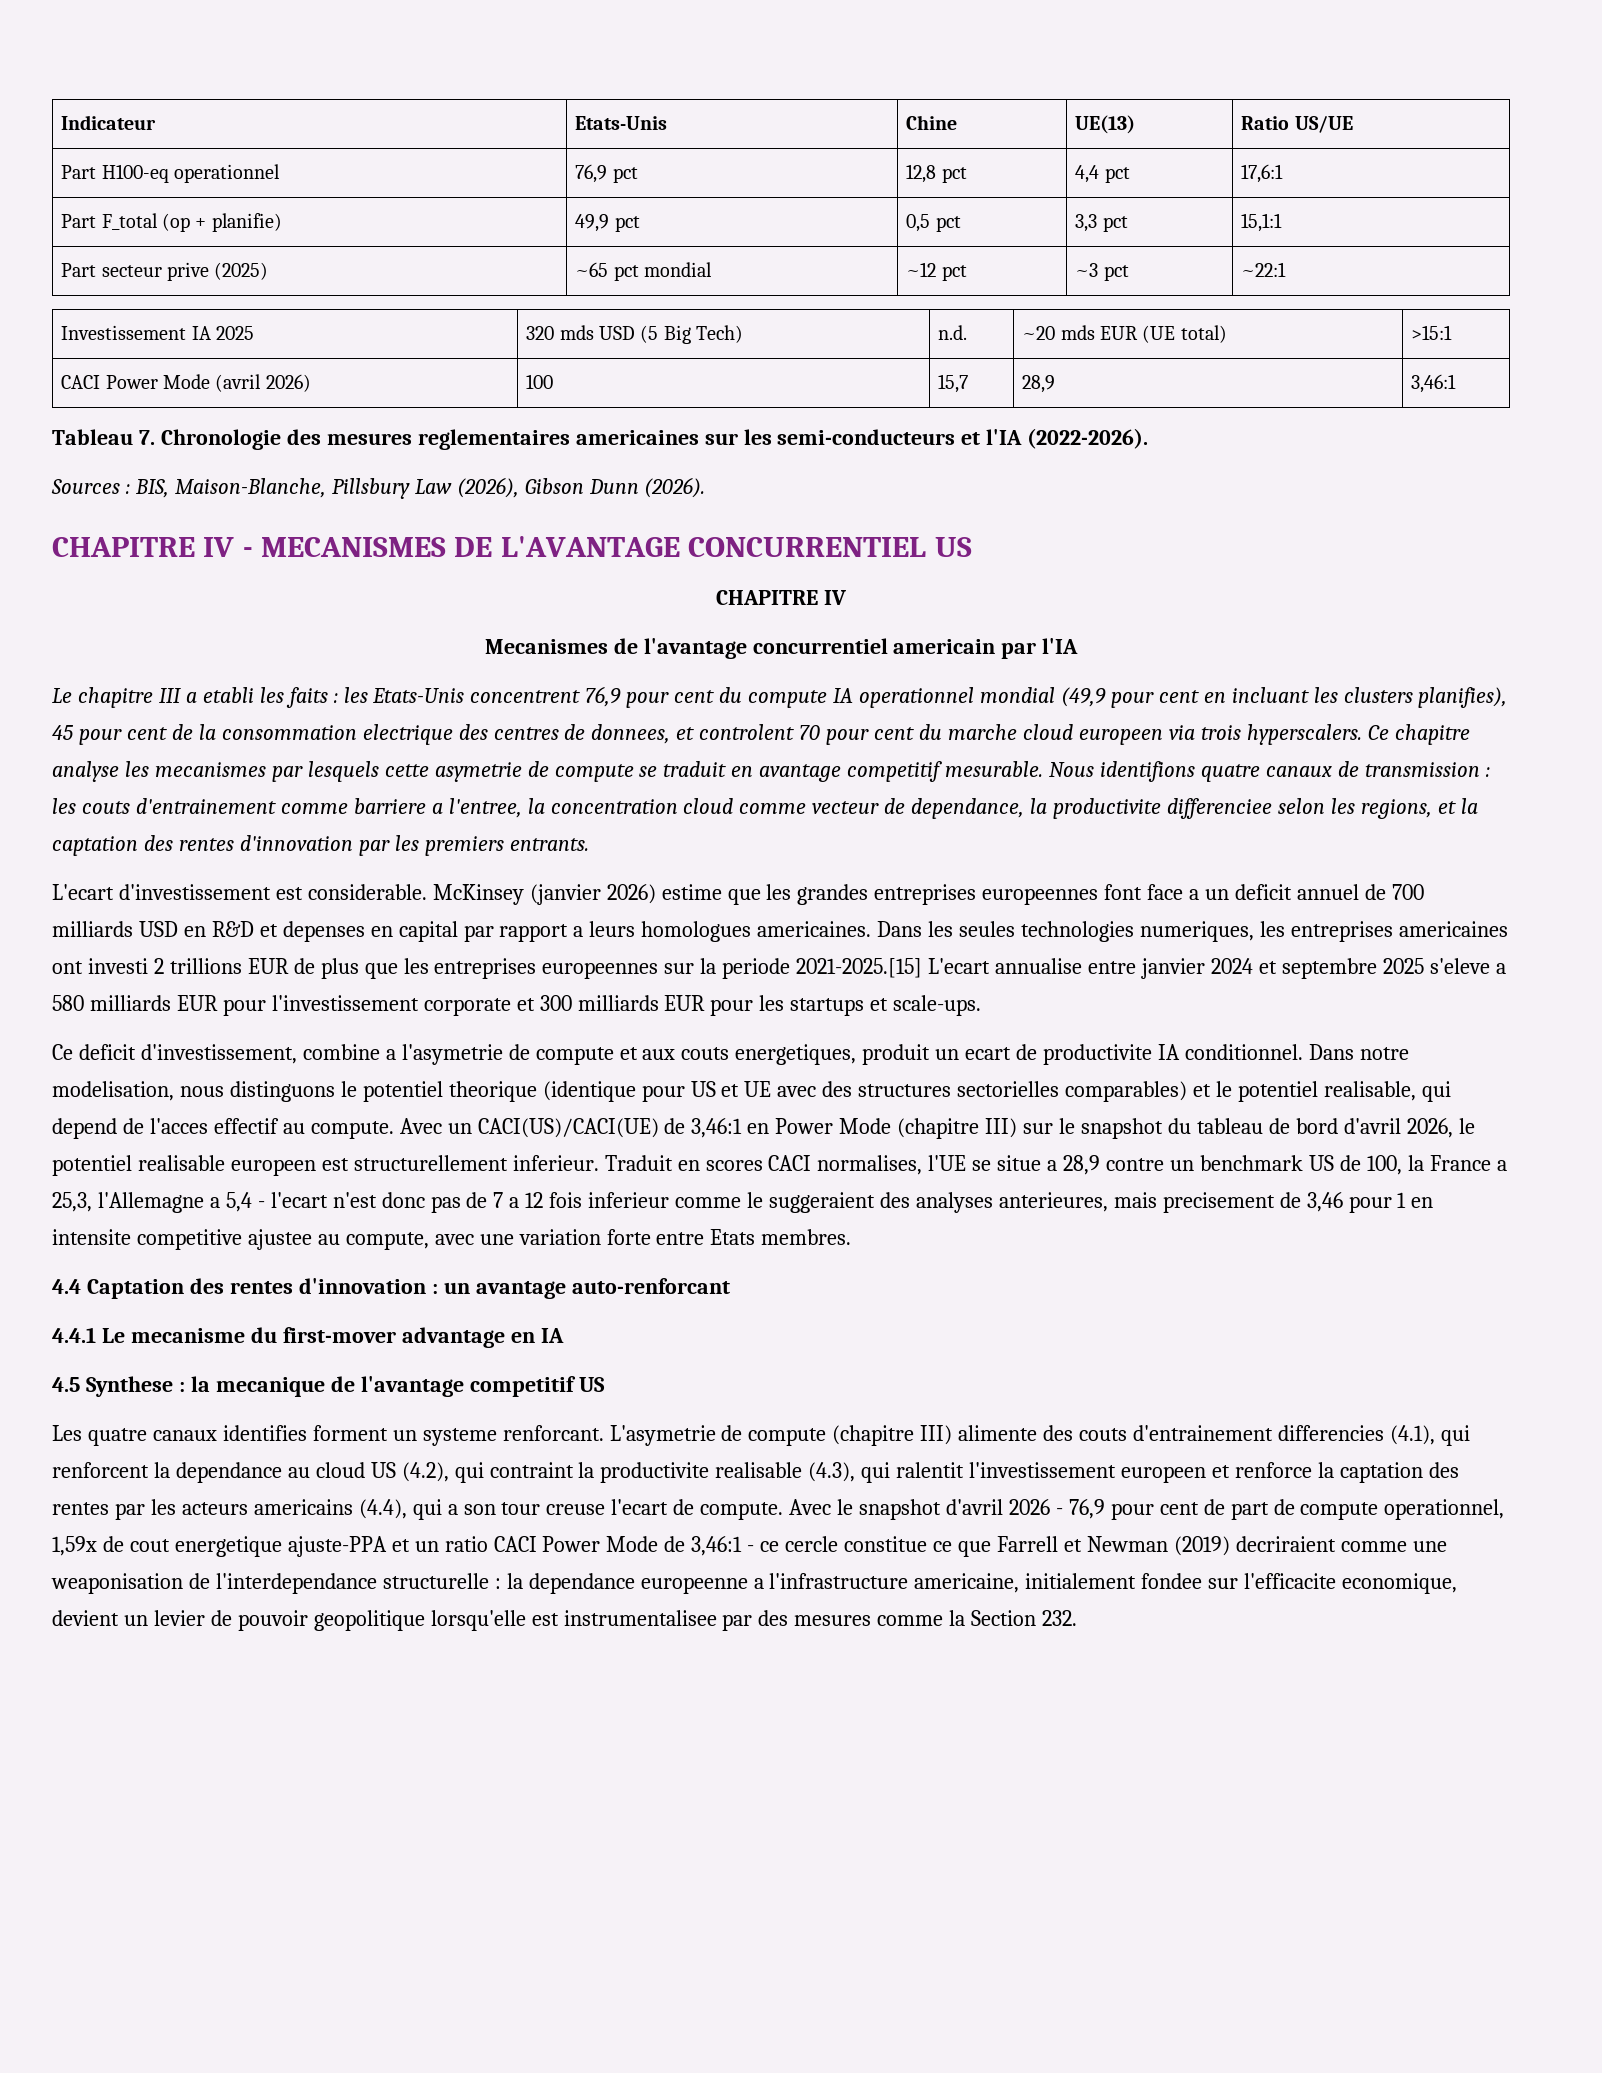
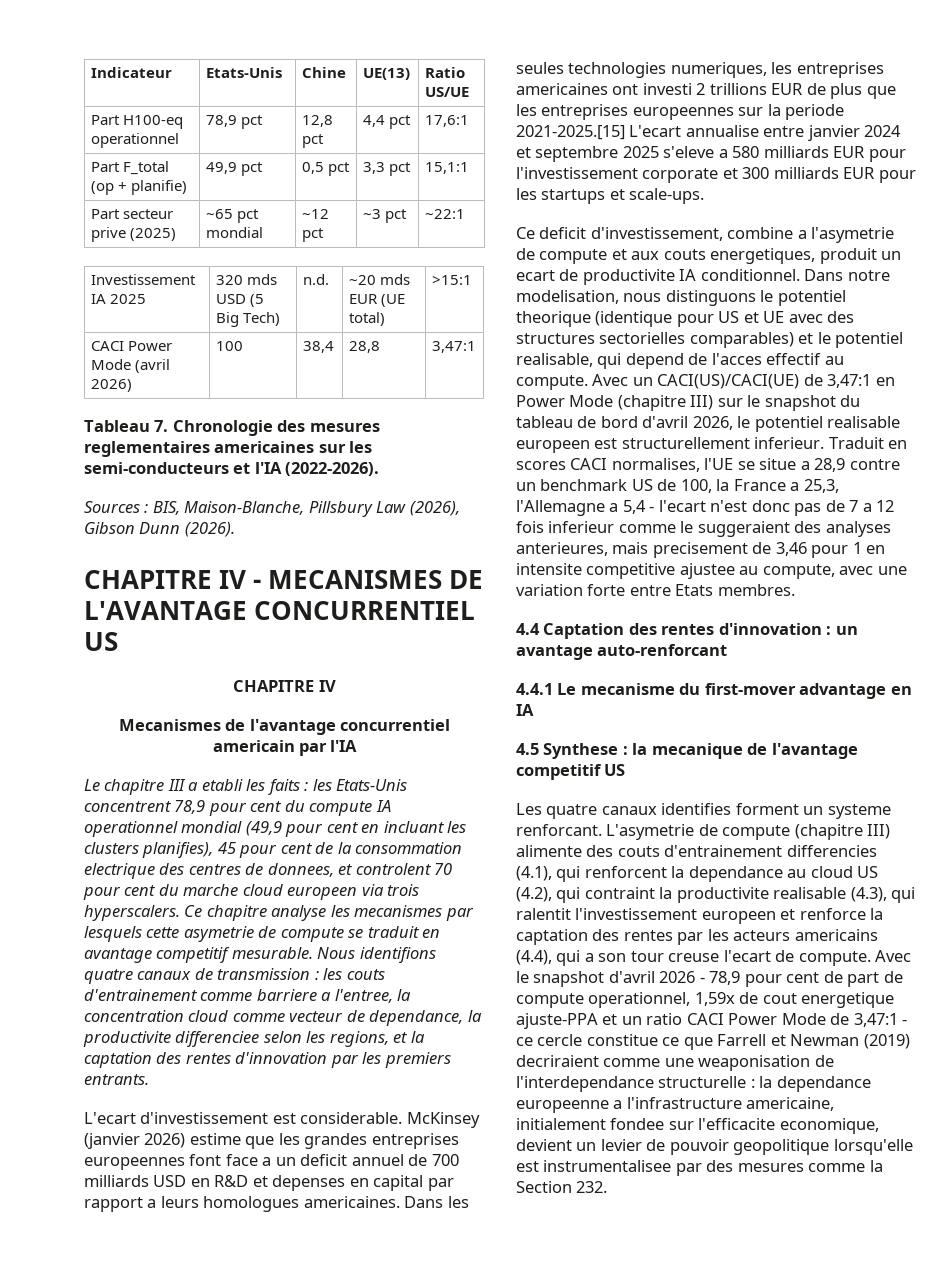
- Part H100-eq operationnel | 76,9 pct | 12,8 pct | 4,4 pct | 17,6:1
+ Part H100-eq operationnel | 78,9 pct | 12,8 pct | 4,4 pct | 17,6:1
- CACI Power Mode (avril 2026) | 100 | 15,7 | 28,9 | 3,46:1
+ CACI Power Mode (avril 2026) | 100 | 38,4 | 28,8 | 3,47:1
- Le chapitre III a etabli les faits : les Etats-Unis concentrent 76,9 pour cent du compute IA operationnel mondial (49,9 pour cent en incluant les clusters planifies), 45 pour cent de la consommation electrique des centres de donnees, et controlent 70 pour cent du marche cloud europeen via trois hyperscalers.
+ Le chapitre III a etabli les faits : les Etats-Unis concentrent 78,9 pour cent du compute IA operationnel mondial (49,9 pour cent en incluant les clusters planifies), 45 pour cent de la consommation electrique des centres de donnees, et controlent 70 pour cent du marche cloud europeen via trois hyperscalers.
- Avec un CACI(US)/CACI(UE) de 3,46:1 en Power Mode (chapitre III) sur le snapshot du tableau de bord d'avril 2026, le potentiel realisable europeen est structurellement inferieur.
+ Avec un CACI(US)/CACI(UE) de 3,47:1 en Power Mode (chapitre III) sur le snapshot du tableau de bord d'avril 2026, le potentiel realisable europeen est structurellement inferieur.
- Avec le snapshot d'avril 2026 - 76,9 pour cent de part de compute operationnel, 1,59x de cout energetique ajuste-PPA et un ratio CACI Power Mode de 3,46:1 - ce cercle constitue ce que Farrell et Newman (2019) decriraient comme une weaponisation de l'interdependance structurelle :
+ Avec le snapshot d'avril 2026 - 78,9 pour cent de part de compute operationnel, 1,59x de cout energetique ajuste-PPA et un ratio CACI Power Mode de 3,47:1 - ce cercle constitue ce que Farrell et Newman (2019) decriraient comme une weaponisation de l'interdependance structurelle :

